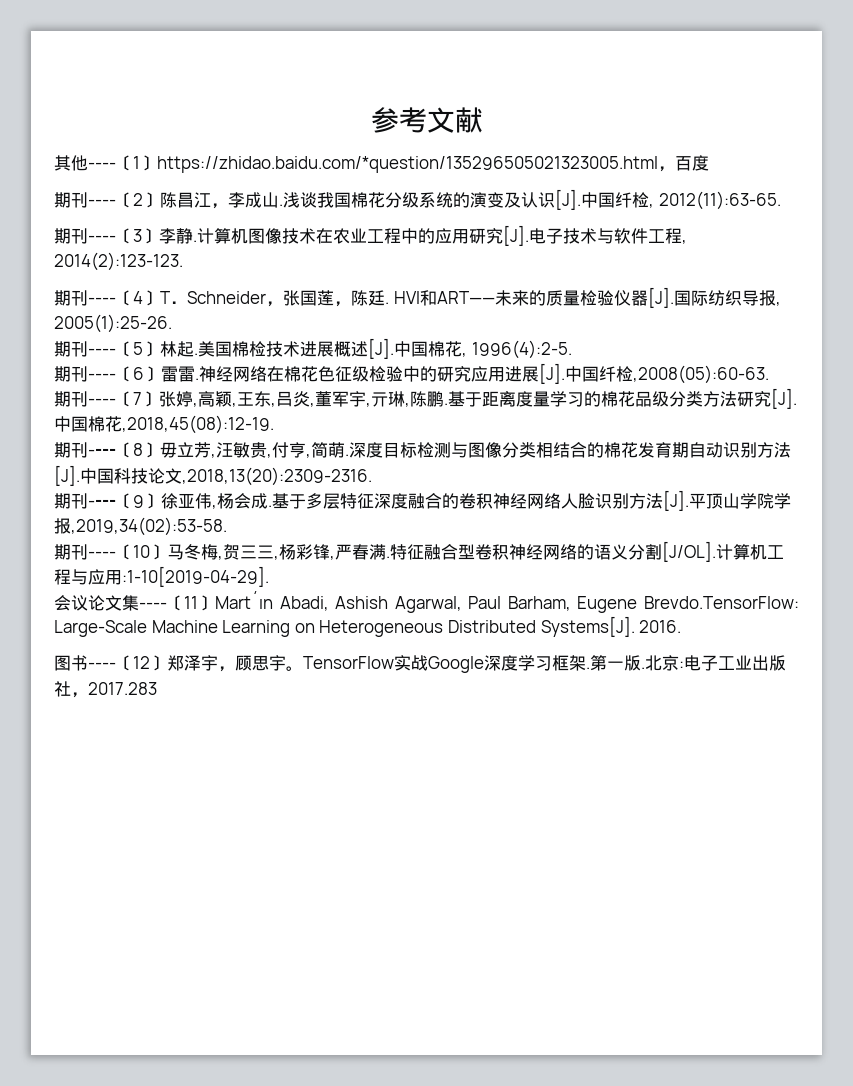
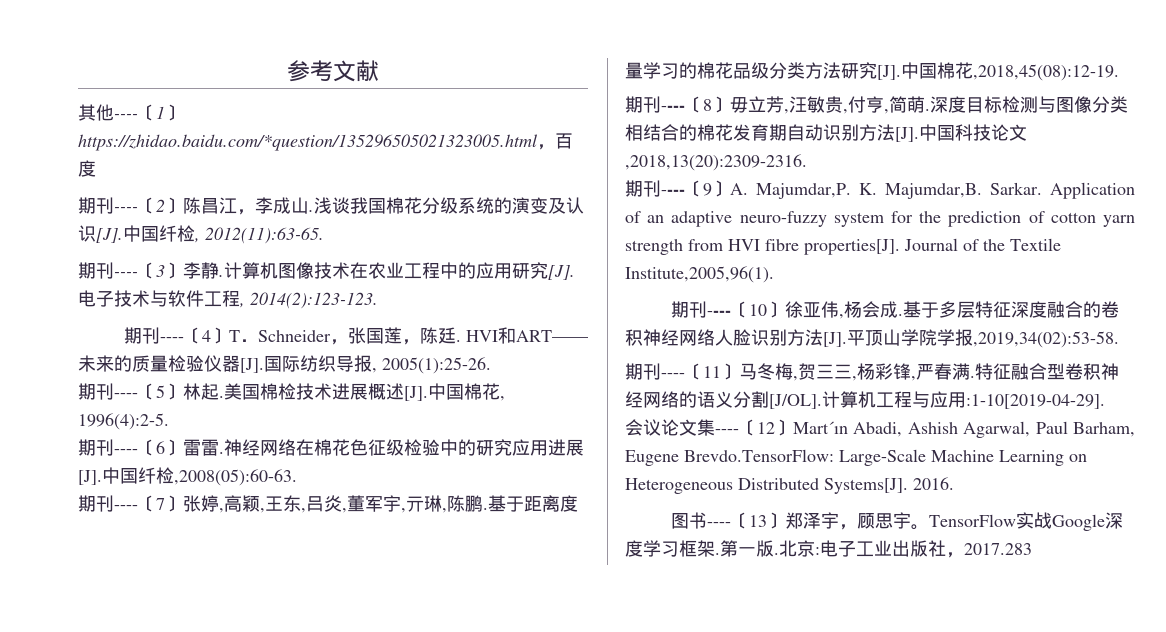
- 期刊----〔9〕徐亚伟,杨会成.
+ 期刊----〔9〕A. Majumdar,P. K. Majumdar,B. Sarkar. Application of an adaptive neuro-fuzzy system for the prediction of cotton yarn strength from HVI fibre properties[J]. Journal of the Textile Institute,2005,96(1).
+ 期刊----〔10〕徐亚伟,杨会成.
- 期刊----〔10〕马冬梅,贺三三,杨彩锋,严春满.
+ 期刊----〔11〕马冬梅,贺三三,杨彩锋,严春满.
- 会议论文集----〔11〕Mart´ın Abadi, Ashish Agarwal, Paul Barham, Eugene Brevdo.TensorFlow: Large-Scale Machine Learning on Heterogeneous Distributed Systems[J].
+ 会议论文集----〔12〕Mart´ın Abadi, Ashish Agarwal, Paul Barham, Eugene Brevdo.TensorFlow: Large-Scale Machine Learning on Heterogeneous Distributed Systems[J].
- 图书----〔12〕郑泽宇，顾思宇。
+ 图书----〔13〕郑泽宇，顾思宇。

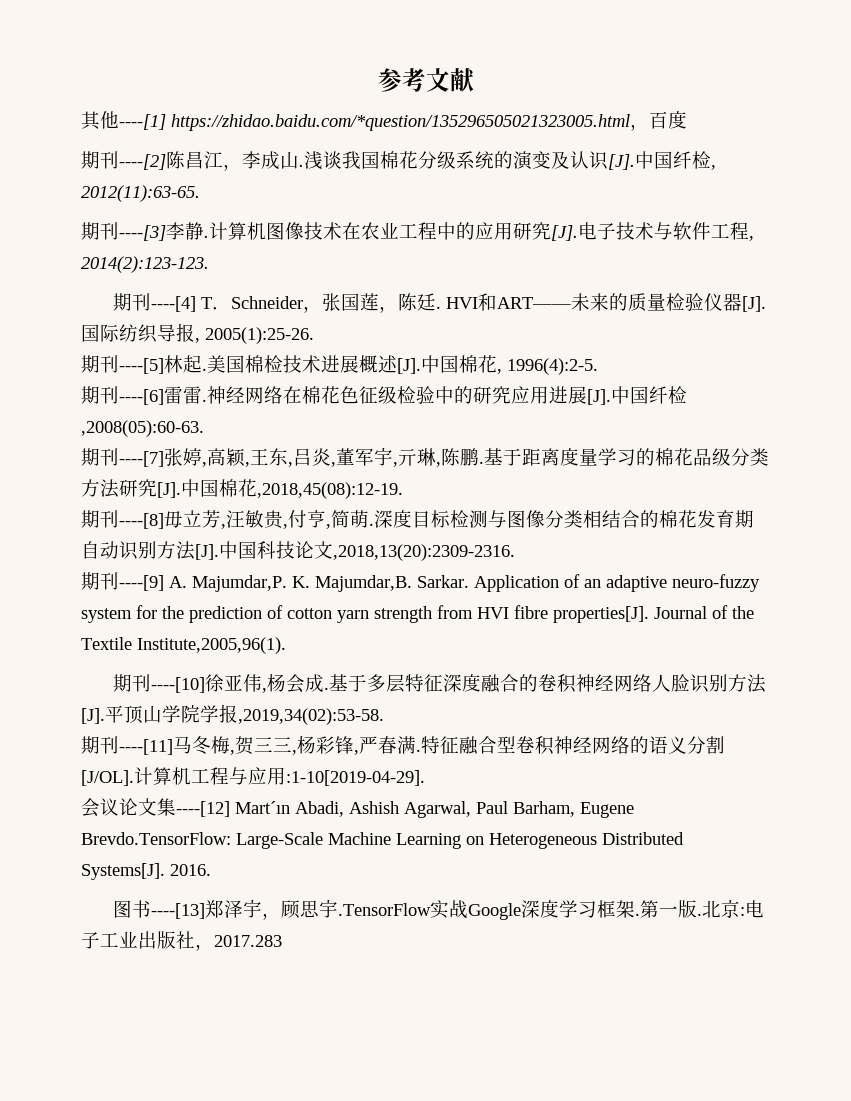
- 其他----〔1〕https://zhidao.baidu.com/*question/135296505021323005.html，百度
+ 其他----[1] https://zhidao.baidu.com/*question/135296505021323005.html，百度
- 期刊----〔2〕陈昌江，李成山.
+ 期刊----[2]陈昌江，李成山.
- 期刊----〔3〕李静.
+ 期刊----[3]李静.
- 期刊----〔4〕T．Schneider，张国莲，陈廷.
+ 期刊----[4] T．Schneider，张国莲，陈廷.
- 期刊----〔5〕林起.
+ 期刊----[5]林起.
- 期刊----〔6〕雷雷.
+ 期刊----[6]雷雷.
- 期刊----〔7〕张婷,高颖,王东,吕炎,董军宇,亓琳,陈鹏.
+ 期刊----[7]张婷,高颖,王东,吕炎,董军宇,亓琳,陈鹏.
- 期刊----〔8〕毋立芳,汪敏贵,付亨,简萌.
+ 期刊----[8]毋立芳,汪敏贵,付亨,简萌.
- 期刊----〔9〕A. Majumdar,P.
+ 期刊----[9] A. Majumdar,P.
- 期刊----〔10〕徐亚伟,杨会成.
+ 期刊----[10]徐亚伟,杨会成.
- 期刊----〔11〕马冬梅,贺三三,杨彩锋,严春满.
+ 期刊----[11]马冬梅,贺三三,杨彩锋,严春满.
- 会议论文集----〔12〕Mart´ın Abadi, Ashish Agarwal, Paul Barham, Eugene Brevdo.TensorFlow: Large-Scale Machine Learning on Heterogeneous Distributed Systems[J].
+ 会议论文集----[12] Mart´ın Abadi, Ashish Agarwal, Paul Barham, Eugene Brevdo.TensorFlow: Large-Scale Machine Learning on Heterogeneous Distributed Systems[J].
- 图书----〔13〕郑泽宇，顾思宇。TensorFlow实战Google深度学习框架.
+ 图书----[13]郑泽宇，顾思宇.TensorFlow实战Google深度学习框架.

